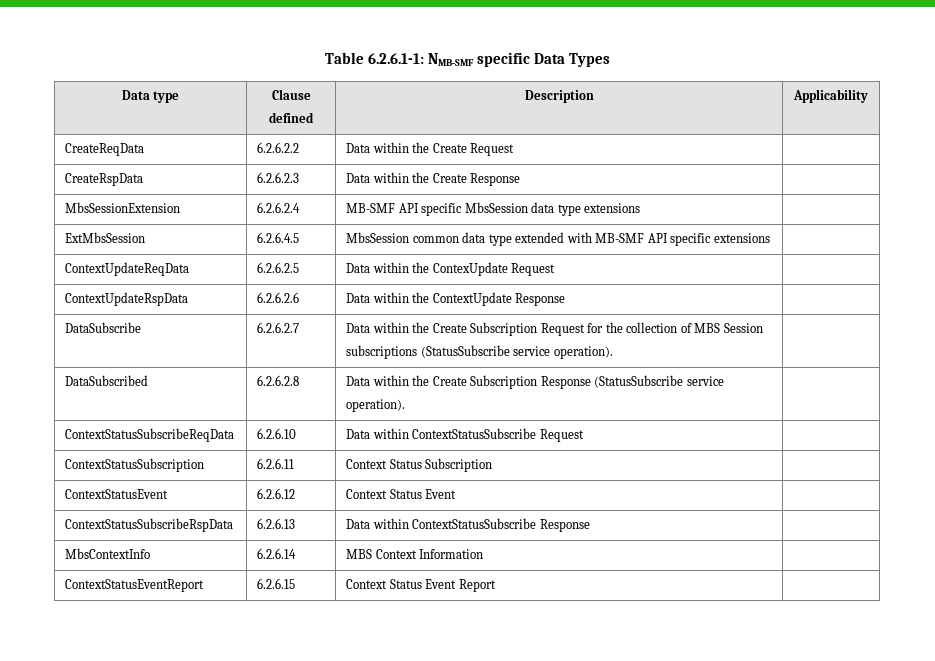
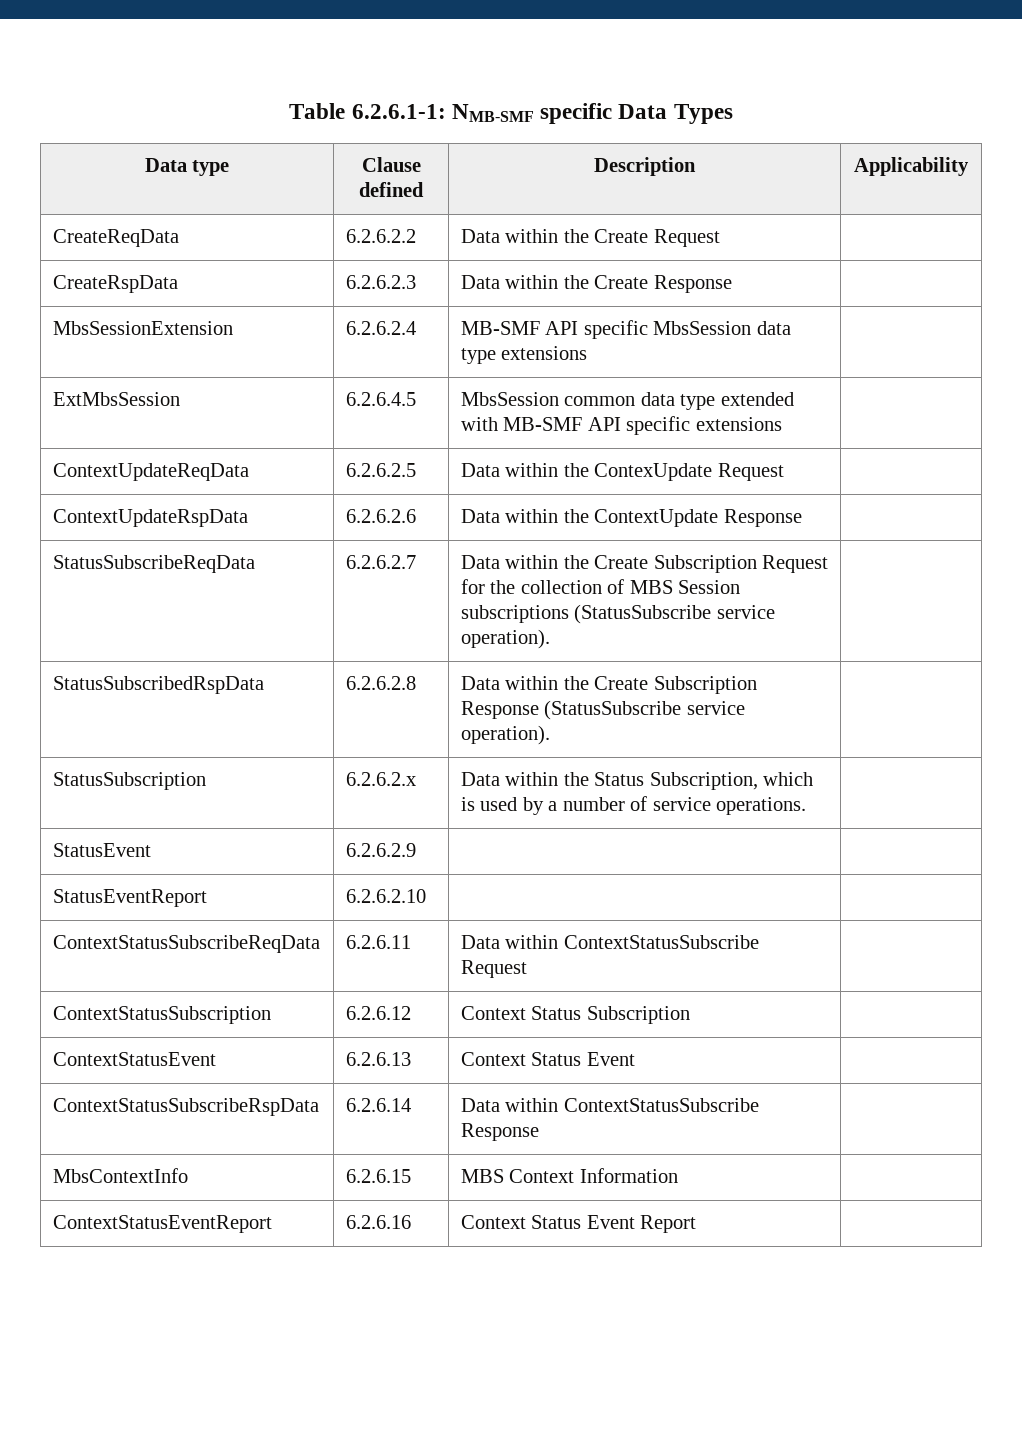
- DataSubscribe | 6.2.6.2.7 | Data within the Create Subscription Request for the collection of MBS Session subscriptions (StatusSubscribe service operation). |
+ StatusSubscribeReqData | 6.2.6.2.7 | Data within the Create Subscription Request for the collection of MBS Session subscriptions (StatusSubscribe service operation). |
- DataSubscribed | 6.2.6.2.8 | Data within the Create Subscription Response (StatusSubscribe service operation). |
+ StatusSubscribedRspData | 6.2.6.2.8 | Data within the Create Subscription Response (StatusSubscribe service operation). |
+ StatusSubscription | 6.2.6.2.x | Data within the Status Subscription, which is used by a number of service operations. |
+ StatusEvent | 6.2.6.2.9 | |
+ StatusEventReport | 6.2.6.2.10 | |
- ContextStatusSubscribeReqData | 6.2.6.10 | Data within ContextStatusSubscribe Request |
+ ContextStatusSubscribeReqData | 6.2.6.11 | Data within ContextStatusSubscribe Request |
- ContextStatusSubscription | 6.2.6.11 | Context Status Subscription |
+ ContextStatusSubscription | 6.2.6.12 | Context Status Subscription |
- ContextStatusEvent | 6.2.6.12 | Context Status Event |
+ ContextStatusEvent | 6.2.6.13 | Context Status Event |
- ContextStatusSubscribeRspData | 6.2.6.13 | Data within ContextStatusSubscribe Response |
+ ContextStatusSubscribeRspData | 6.2.6.14 | Data within ContextStatusSubscribe Response |
- MbsContextInfo | 6.2.6.14 | MBS Context Information |
+ MbsContextInfo | 6.2.6.15 | MBS Context Information |
- ContextStatusEventReport | 6.2.6.15 | Context Status Event Report |
+ ContextStatusEventReport | 6.2.6.16 | Context Status Event Report |

